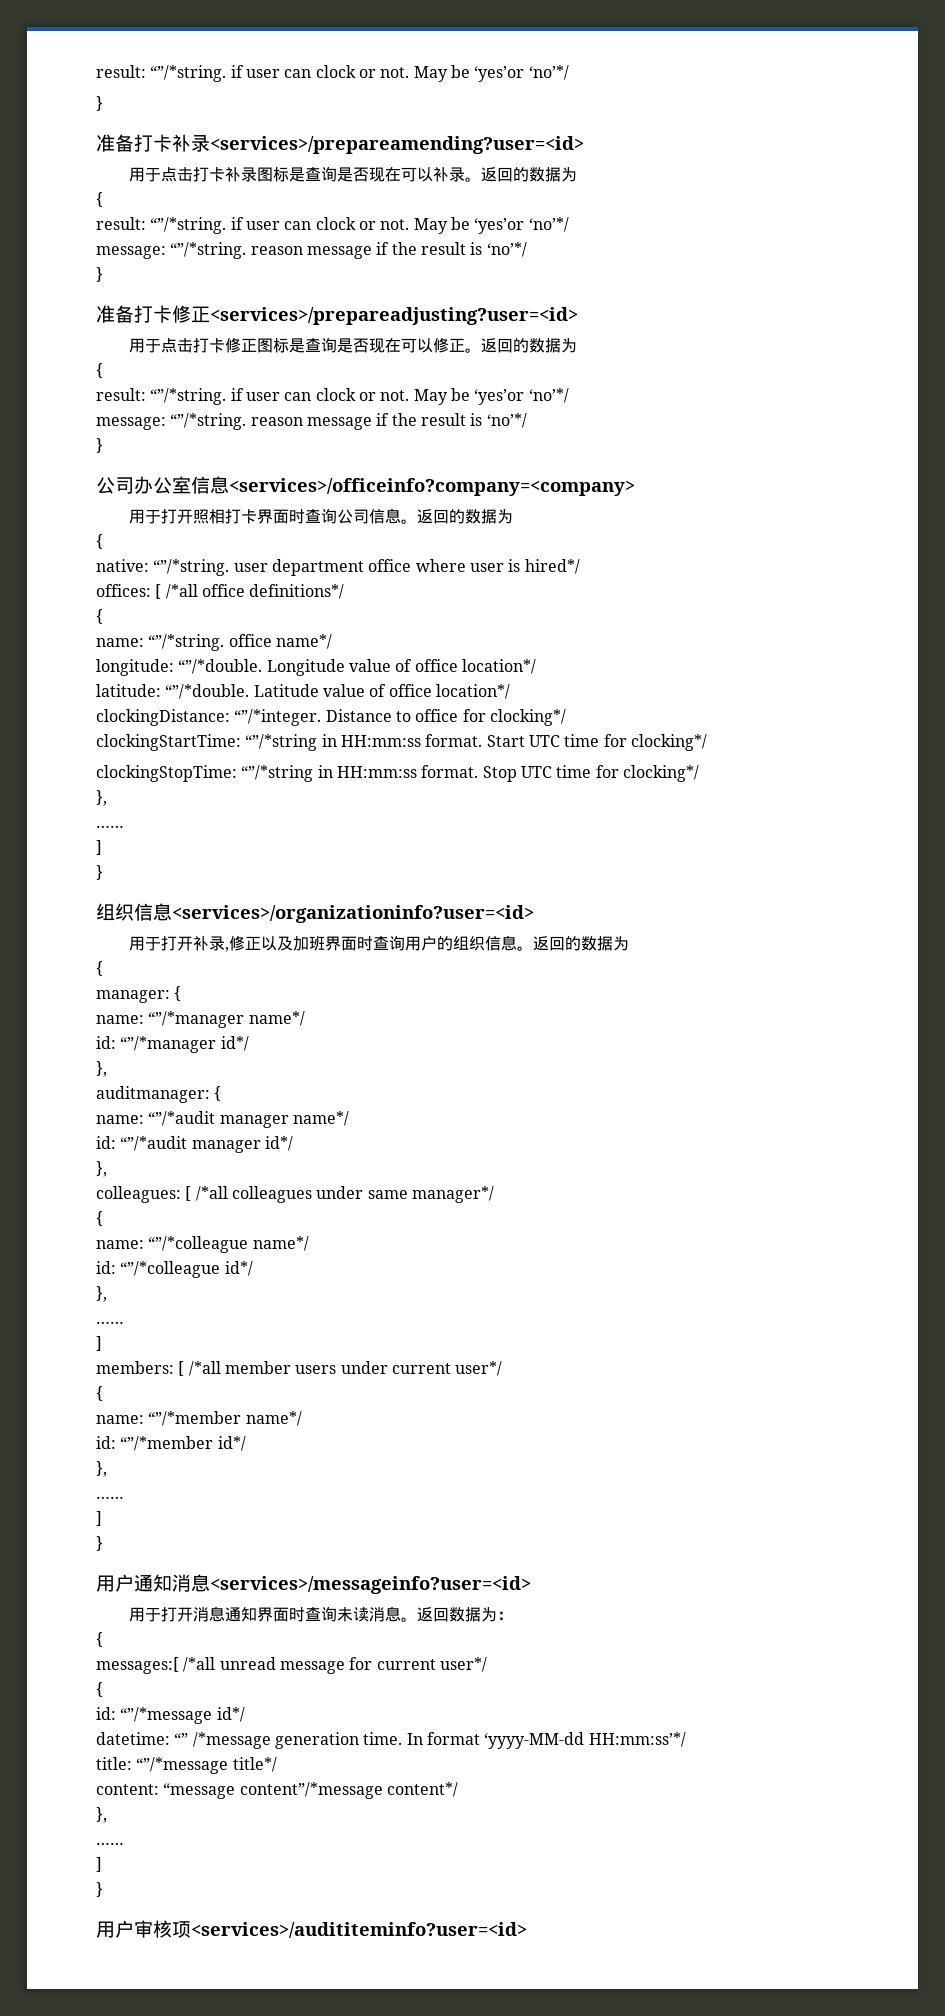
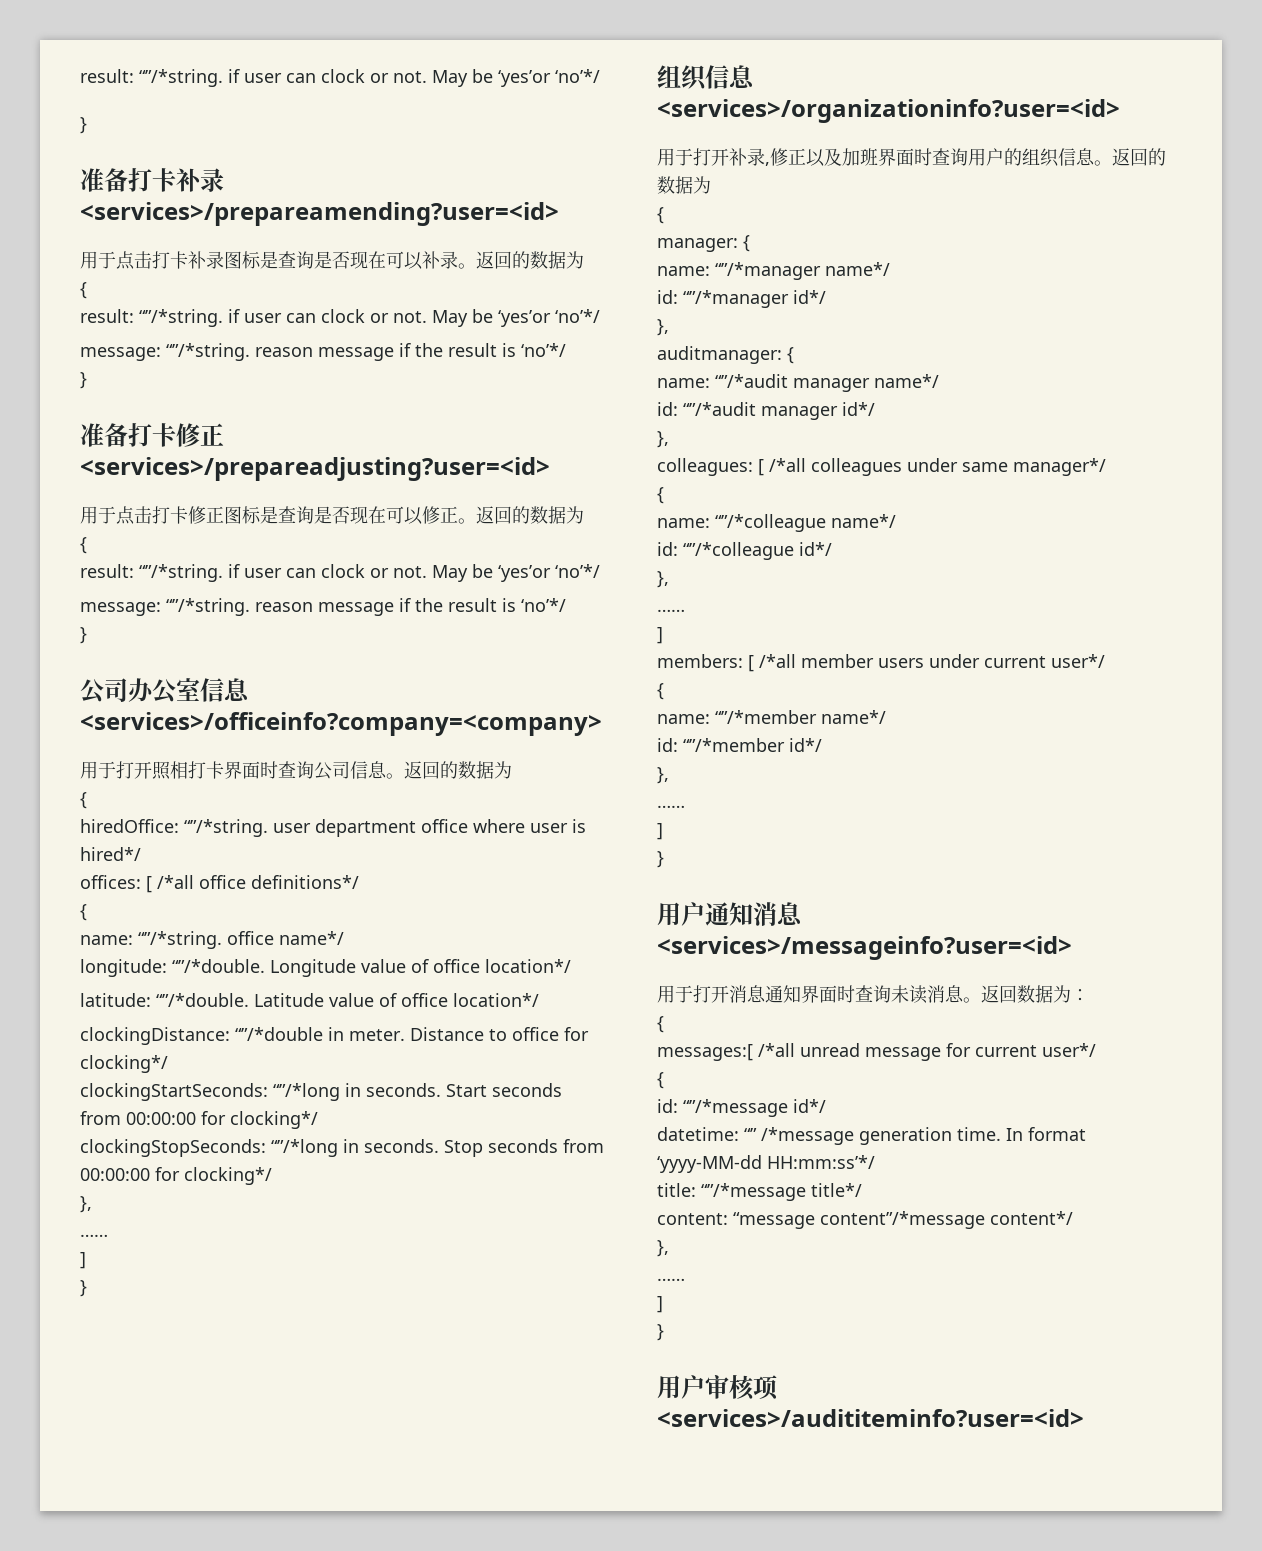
- native: “”/*string. user department office where user is hired*/
+ hiredOffice: “”/*string. user department office where user is hired*/
- clockingDistance: “”/*integer.
+ clockingDistance: “”/*double in meter.
- clockingStartTime: “”/*string in HH:mm:ss format. Start UTC time for clocking*/
- clockingStopTime: “”/*string in HH:mm:ss format. Stop UTC time for clocking*/
+ clockingStartSeconds: “”/*long in seconds. Start seconds from 00:00:00 for clocking*/
+ clockingStopSeconds: “”/*long in seconds. Stop seconds from 00:00:00 for clocking*/

